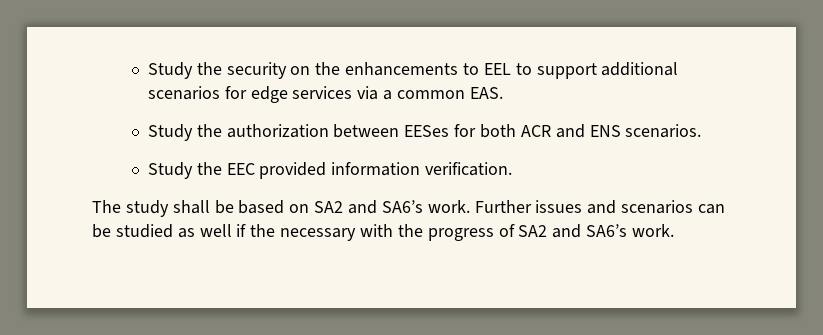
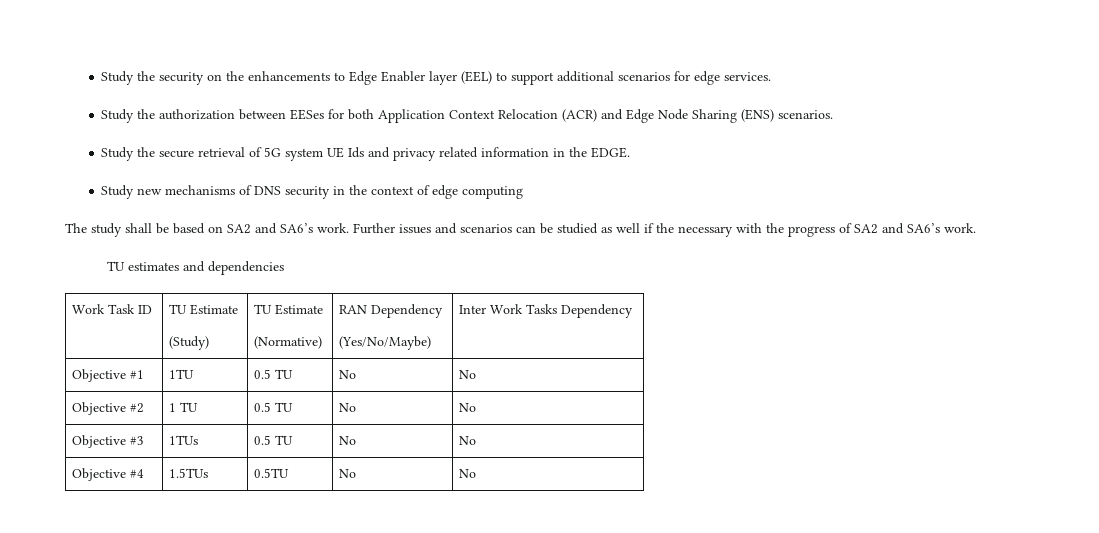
- Study the security on the enhancements to EEL to support additional scenarios for edge services via a common EAS.
+ Study the security on the enhancements to Edge Enabler layer (EEL) to support additional scenarios for edge services.
- Study the authorization between EESes for both ACR and ENS scenarios.
- Study the EEC provided information verification.
+ Study the authorization between EESes for both Application Context Relocation (ACR) and Edge Node Sharing (ENS) scenarios.
+ Study the secure retrieval of 5G system UE Ids and privacy related information in the EDGE.
+ Study new mechanisms of DNS security in the context of edge computing
+ TU estimates and dependencies
+ Work Task ID | TU Estimate
+ (Study) | TU Estimate
+ (Normative) | RAN Dependency
+ (Yes/No/Maybe) | Inter Work Tasks Dependency
+ Objective #1 | 1TU | 0.5 TU | No | No
+ Objective #2 | 1 TU | 0.5 TU | No | No
+ Objective #3 | 1TUs | 0.5 TU | No | No
+ Objective #4 | 1.5TUs | 0.5TU | No | No

